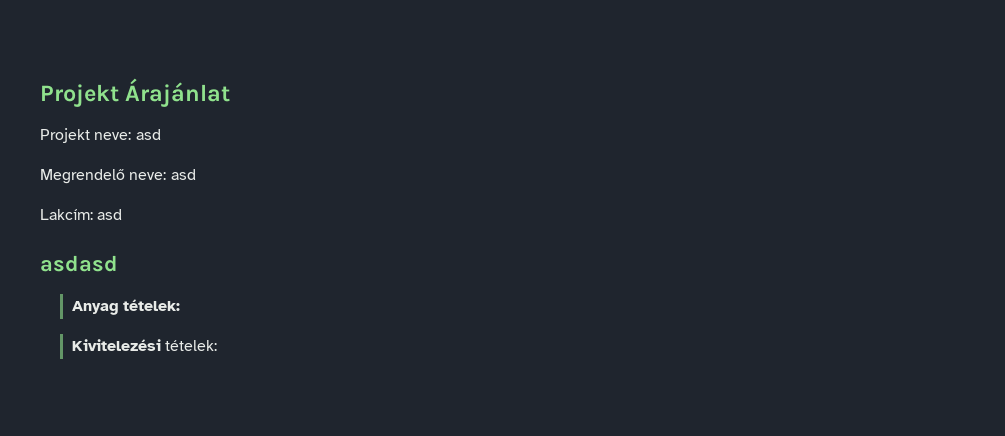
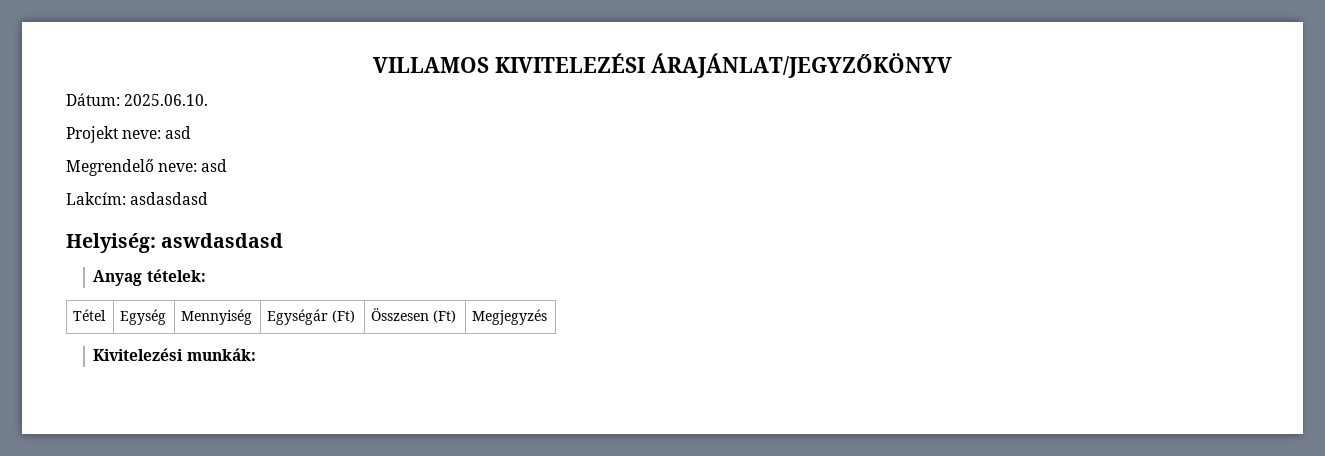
- Projekt Árajánlat
+ VILLAMOS KIVITELEZÉSI ÁRAJÁNLAT/JEGYZŐKÖNYV
+ Dátum: 2025.06.10.
- Lakcím: asd
- asdasd
+ Lakcím: asdasdasd
+ Helyiség: aswdasdasd
+ Tétel | Egység | Mennyiség | Egységár (Ft) | Összesen (Ft) | Megjegyzés
- Kivitelezési tételek:
+ Kivitelezési munkák:

